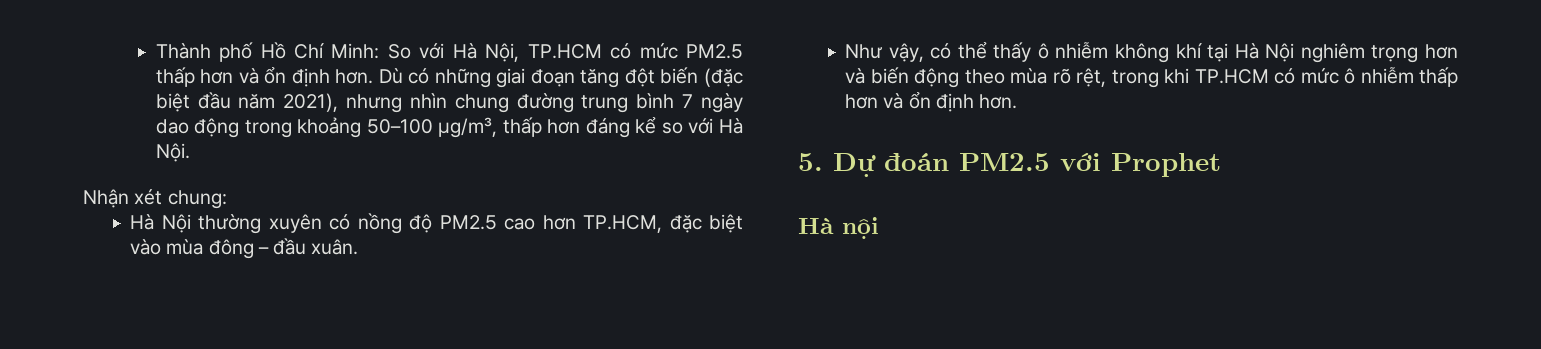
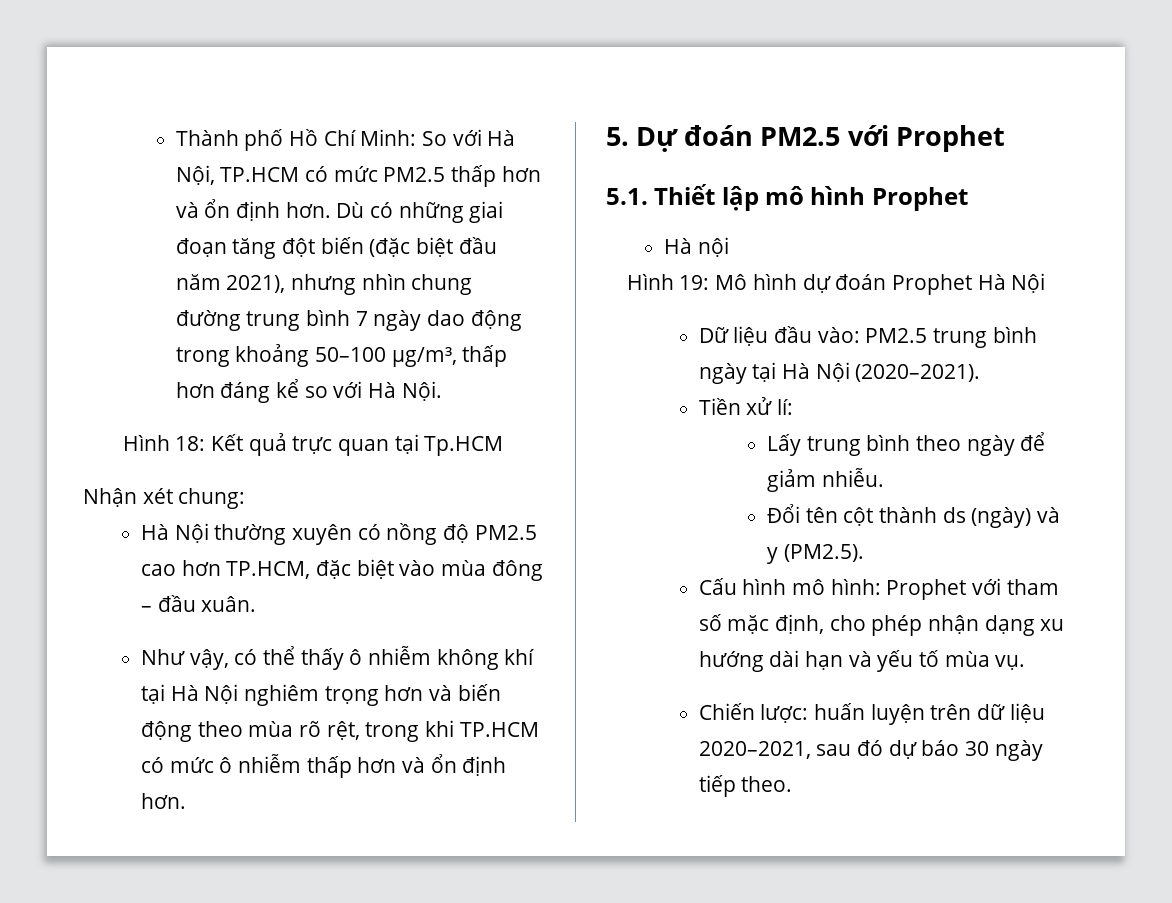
+ Hình 18: Kết quả trực quan tại Tp.HCM
+ 5.1. Thiết lập mô hình Prophet
  Hà nội
+ Hình 19: Mô hình dự đoán Prophet Hà Nội
+ Dữ liệu đầu vào: PM2.5 trung bình ngày tại Hà Nội (2020–2021).
+ Tiền xử lí:
+ Lấy trung bình theo ngày để giảm nhiễu.
+ Đổi tên cột thành ds (ngày) và y (PM2.5).
+ Cấu hình mô hình: Prophet với tham số mặc định, cho phép nhận dạng xu hướng dài hạn và yếu tố mùa vụ.
+ Chiến lược: huấn luyện trên dữ liệu 2020–2021, sau đó dự báo 30 ngày tiếp theo.

